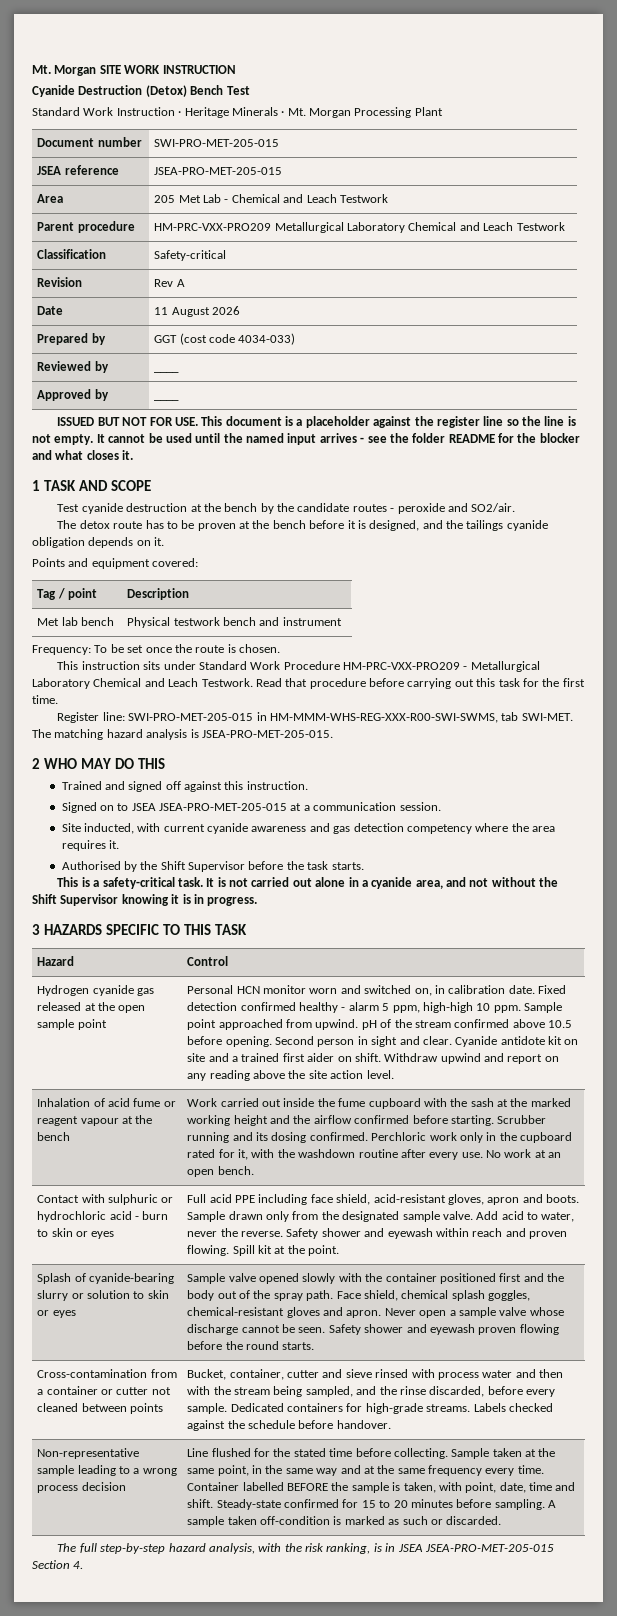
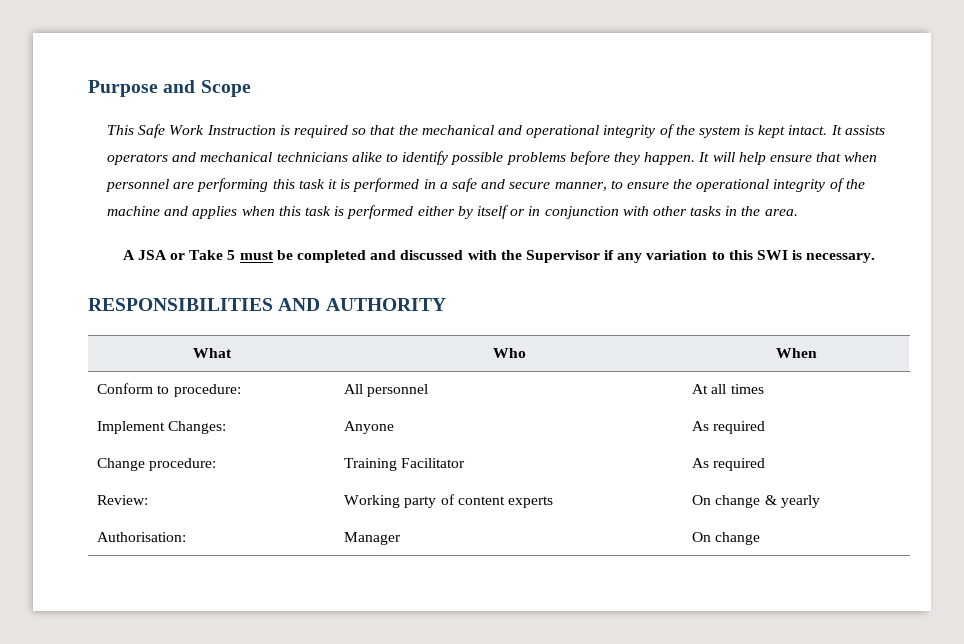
- Mt. Morgan SITE WORK INSTRUCTION
- Cyanide Destruction (Detox) Bench Test
- Standard Work Instruction · Heritage Minerals · Mt. Morgan Processing Plant
- Document number | SWI-PRO-MET-205-015
- JSEA reference | JSEA-PRO-MET-205-015
- Area | 205 Met Lab - Chemical and Leach Testwork
- Parent procedure | HM-PRC-VXX-PRO209 Metallurgical Laboratory Chemical and Leach Testwork
- Classification | Safety-critical
- Revision | Rev A
- Date | 11 August 2026
- Prepared by | GGT (cost code 4034-033)
- Reviewed by | ____
- Approved by | ____
- ISSUED BUT NOT FOR USE. This document is a placeholder against the register line so the line is not empty. It cannot be used until the named input arrives - see the folder README for the blocker and what closes it.
- 1 TASK AND SCOPE
- Test cyanide destruction at the bench by the candidate routes - peroxide and SO2/air.
- The detox route has to be proven at the bench before it is designed, and the tailings cyanide obligation depends on it.
- Points and equipment covered:
- Tag / point | Description
- Met lab bench | Physical testwork bench and instrument
- Frequency: To be set once the route is chosen.
- This instruction sits under Standard Work Procedure HM-PRC-VXX-PRO209 - Metallurgical Laboratory Chemical and Leach Testwork. Read that procedure before carrying out this task for the first time.
- Register line: SWI-PRO-MET-205-015 in HM-MMM-WHS-REG-XXX-R00-SWI-SWMS, tab SWI-MET. The matching hazard analysis is JSEA-PRO-MET-205-015.
- 2 WHO MAY DO THIS
- Trained and signed off against this instruction.
- Signed on to JSEA JSEA-PRO-MET-205-015 at a communication session.
- Site inducted, with current cyanide awareness and gas detection competency where the area requires it.
- Authorised by the Shift Supervisor before the task starts.
- This is a safety-critical task. It is not carried out alone in a cyanide area, and not without the Shift Supervisor knowing it is in progress.
- 3 HAZARDS SPECIFIC TO THIS TASK
- Hazard | Control
- Hydrogen cyanide gas released at the open sample point | Personal HCN monitor worn and switched on, in calibration date. Fixed detection confirmed healthy - alarm 5 ppm, high-high 10 ppm. Sample point approached from upwind. pH of the stream confirmed above 10.5 before opening. Second person in sight and clear. Cyanide antidote kit on site and a trained first aider on shift. Withdraw upwind and report on any reading above the site action level.
- Inhalation of acid fume or reagent vapour at the bench | Work carried out inside the fume cupboard with the sash at the marked working height and the airflow confirmed before starting. Scrubber running and its dosing confirmed. Perchloric work only in the cupboard rated for it, with the washdown routine after every use. No work at an open bench.
- Contact with sulphuric or hydrochloric acid - burn to skin or eyes | Full acid PPE including face shield, acid-resistant gloves, apron and boots. Sample drawn only from the designated sample valve. Add acid to water, never the reverse. Safety shower and eyewash within reach and proven flowing. Spill kit at the point.
- Splash of cyanide-bearing slurry or solution to skin or eyes | Sample valve opened slowly with the container positioned first and the body out of the spray path. Face shield, chemical splash goggles, chemical-resistant gloves and apron. Never open a sample valve whose discharge cannot be seen. Safety shower and eyewash proven flowing before the round starts.
- Cross-contamination from a container or cutter not cleaned between points | Bucket, container, cutter and sieve rinsed with process water and then with the stream being sampled, and the rinse discarded, before every sample. Dedicated containers for high-grade streams. Labels checked against the schedule before handover.
- Non-representative sample leading to a wrong process decision | Line flushed for the stated time before collecting. Sample taken at the same point, in the same way and at the same frequency every time. Container labelled BEFORE the sample is taken, with point, date, time and shift. Steady-state confirmed for 15 to 20 minutes before sampling. A sample taken off-condition is marked as such or discarded.
- The full step-by-step hazard analysis, with the risk ranking, is in JSEA JSEA-PRO-MET-205-015 Section 4.
+ Purpose and Scope
+ This Safe Work Instruction is required so that the mechanical and operational integrity of the system is kept intact. It assists operators and mechanical technicians alike to identify possible problems before they happen. It will help ensure that when personnel are performing this task it is performed in a safe and secure manner, to ensure the operational integrity of the machine and applies when this task is performed either by itself or in conjunction with other tasks in the area.
+ A JSA or Take 5 must be completed and discussed with the Supervisor if any variation to this SWI is necessary.
+ RESPONSIBILITIES AND AUTHORITY
+ What | Who | When
+ Conform to procedure:
+ Implement Changes:
+ Change procedure:
+ Review:
+ Authorisation: | All personnel
+ Anyone
+ Training Facilitator
+ Working party of content experts
+ Manager | At all times
+ As required
+ As required
+ On change & yearly
+ On change

